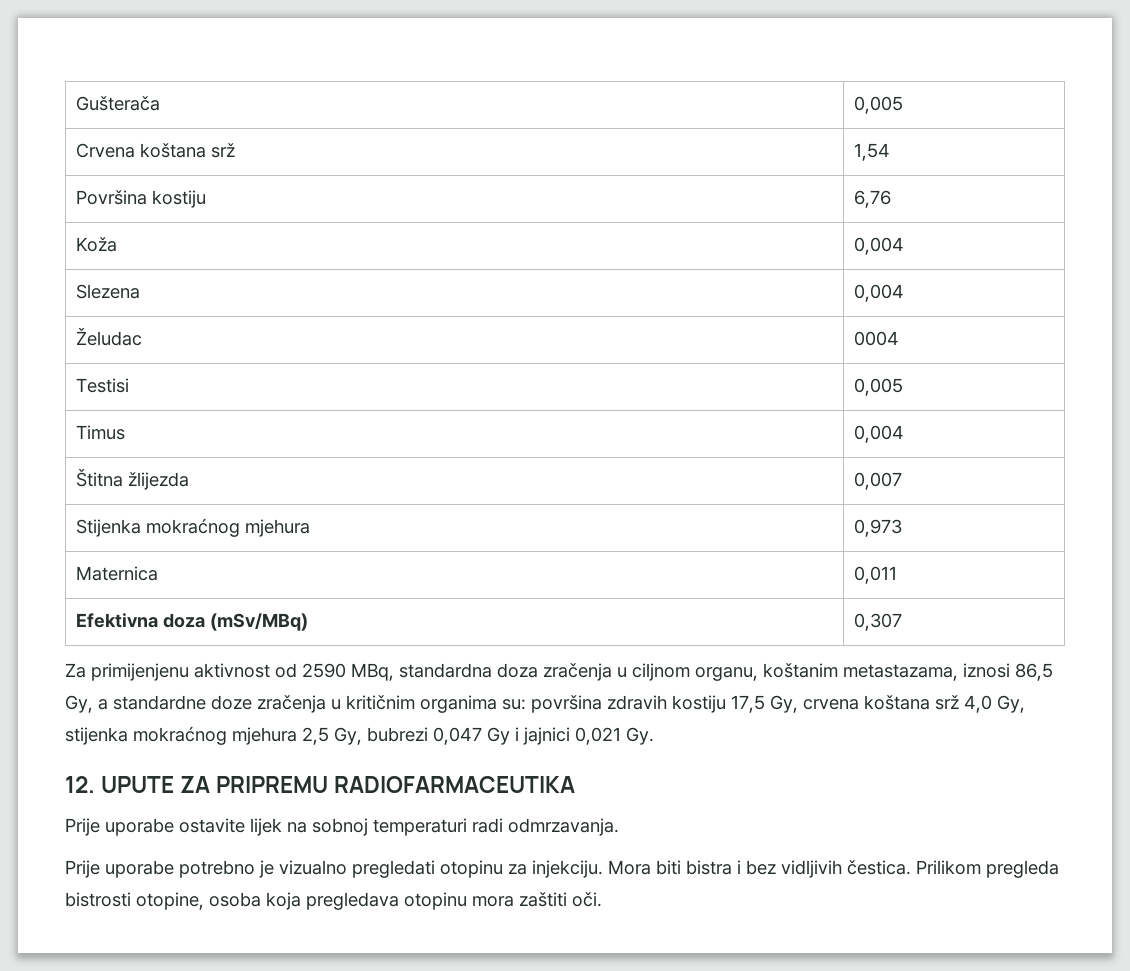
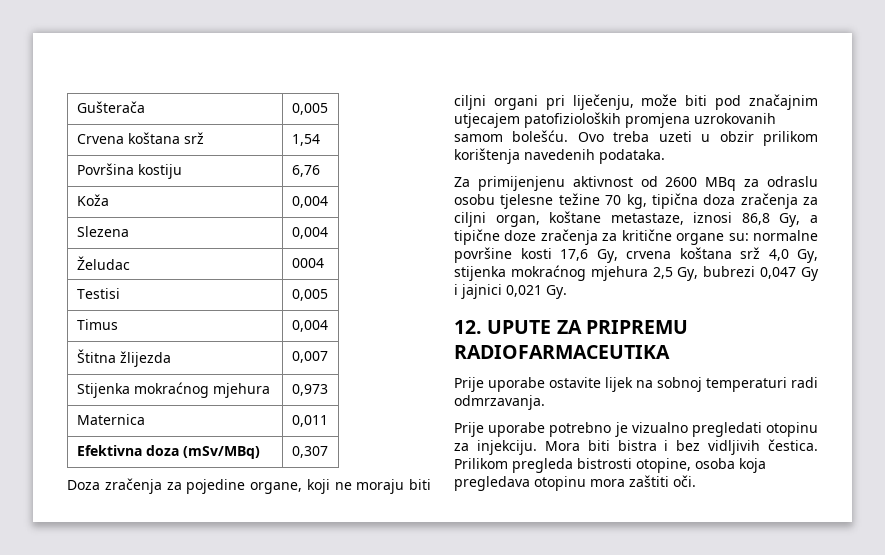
- Za primijenjenu aktivnost od 2590 MBq, standardna doza zračenja u ciljnom organu, koštanim metastazama, iznosi 86,5 Gy, a standardne doze zračenja u kritičnim organima su: površina zdravih kostiju 17,5 Gy, crvena koštana srž 4,0 Gy, stijenka mokraćnog mjehura 2,5 Gy, bubrezi 0,047 Gy i jajnici 0,021 Gy.
+ Doza zračenja za pojedine organe, koji ne moraju biti ciljni organi pri liječenju, može biti pod značajnim utjecajem patofizioloških promjena uzrokovanih samom bolešću. Ovo treba uzeti u obzir prilikom korištenja navedenih podataka.
+ Za primijenjenu aktivnost od 2600 MBq za odraslu osobu tjelesne težine 70 kg, tipična doza zračenja za ciljni organ, koštane metastaze, iznosi 86,8 Gy, a tipične doze zračenja za kritične organe su: normalne površine kosti 17,6 Gy, crvena koštana srž 4,0 Gy, stijenka mokraćnog mjehura 2,5 Gy, bubrezi 0,047 Gy i jajnici 0,021 Gy.

